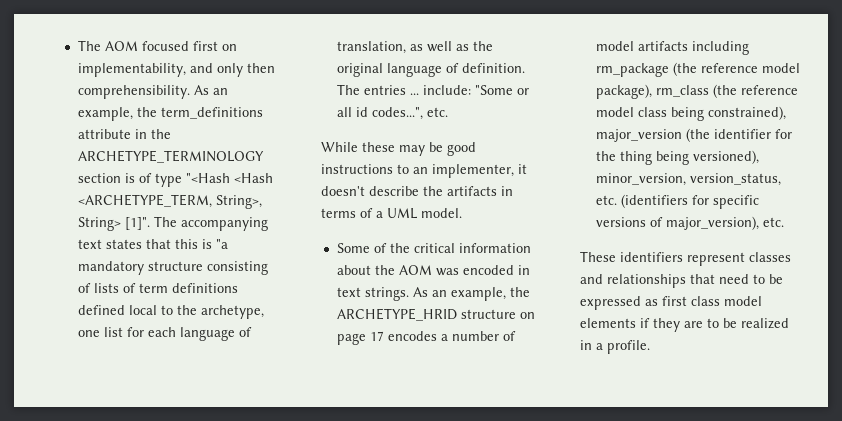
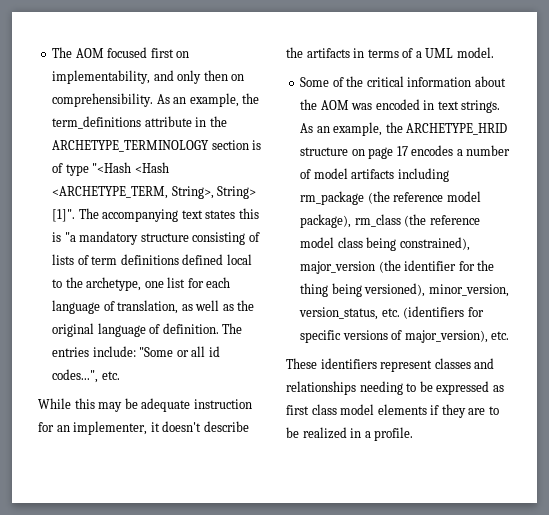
- The AOM focused first on implementability, and only then comprehensibility.
+ The AOM focused first on implementability, and only then on comprehensibility.
- The accompanying text states that this is "a mandatory structure consisting of lists of term definitions defined local to the archetype, one list for each language of translation, as well as the original language of definition.
+ The accompanying text states this is "a mandatory structure consisting of lists of term definitions defined local to the archetype, one list for each language of translation, as well as the original language of definition.
- The entries ... include: "Some or all id codes...", etc.
+ The entries include: "Some or all id codes...", etc.
- While these may be good instructions to an implementer, it doesn't describe the artifacts in terms of a UML model.
+ While this may be adequate instruction for an implementer, it doesn't describe the artifacts in terms of a UML model.
- These identifiers represent classes and relationships that need to be expressed as first class model elements if they are to be realized in a profile.
+ These identifiers represent classes and relationships needing to be expressed as first class model elements if they are to be realized in a profile.

